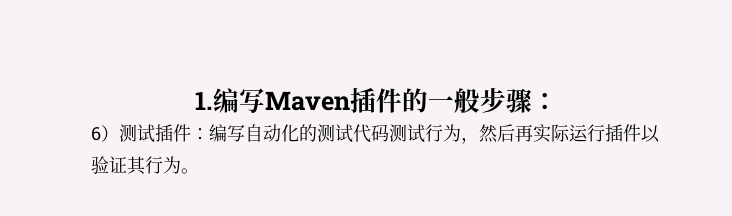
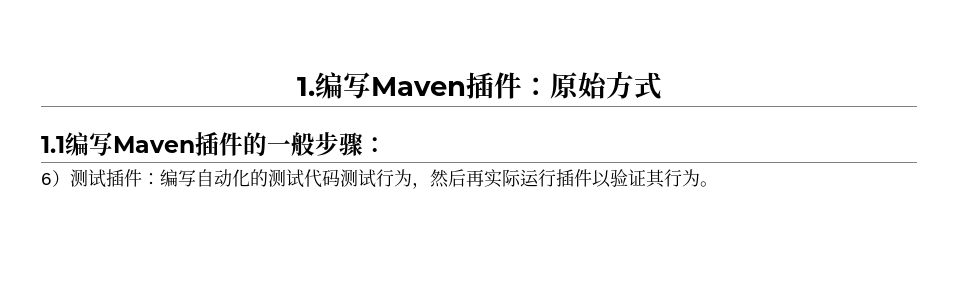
- 1.编写Maven插件的一般步骤：
+ 1.编写Maven插件：原始方式
+ 1.1编写Maven插件的一般步骤：

